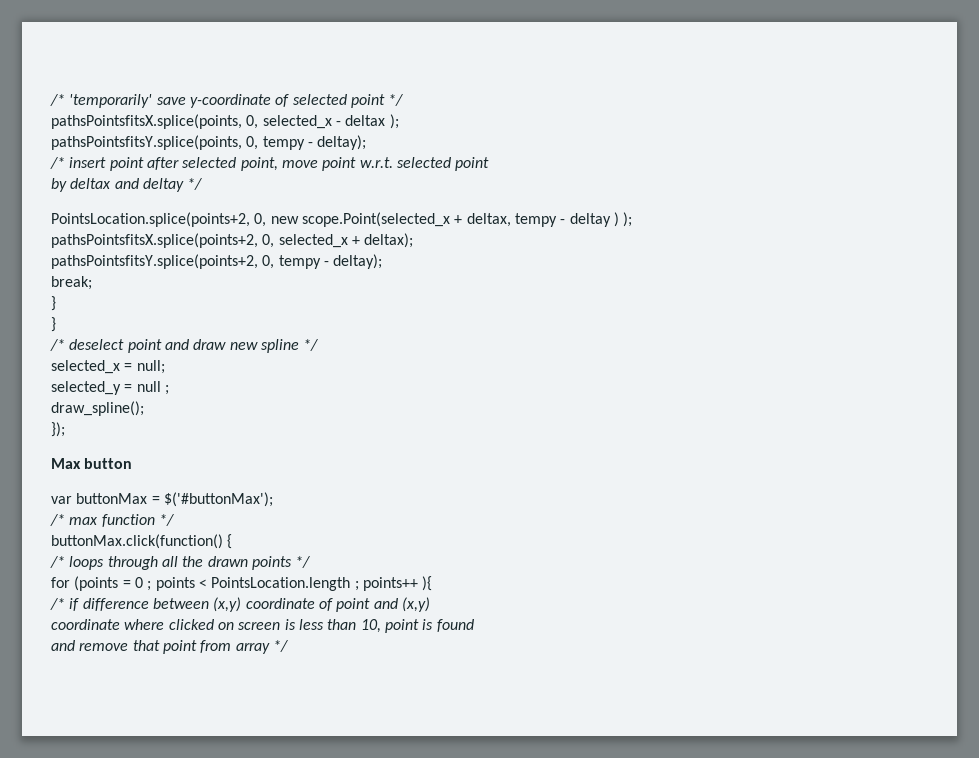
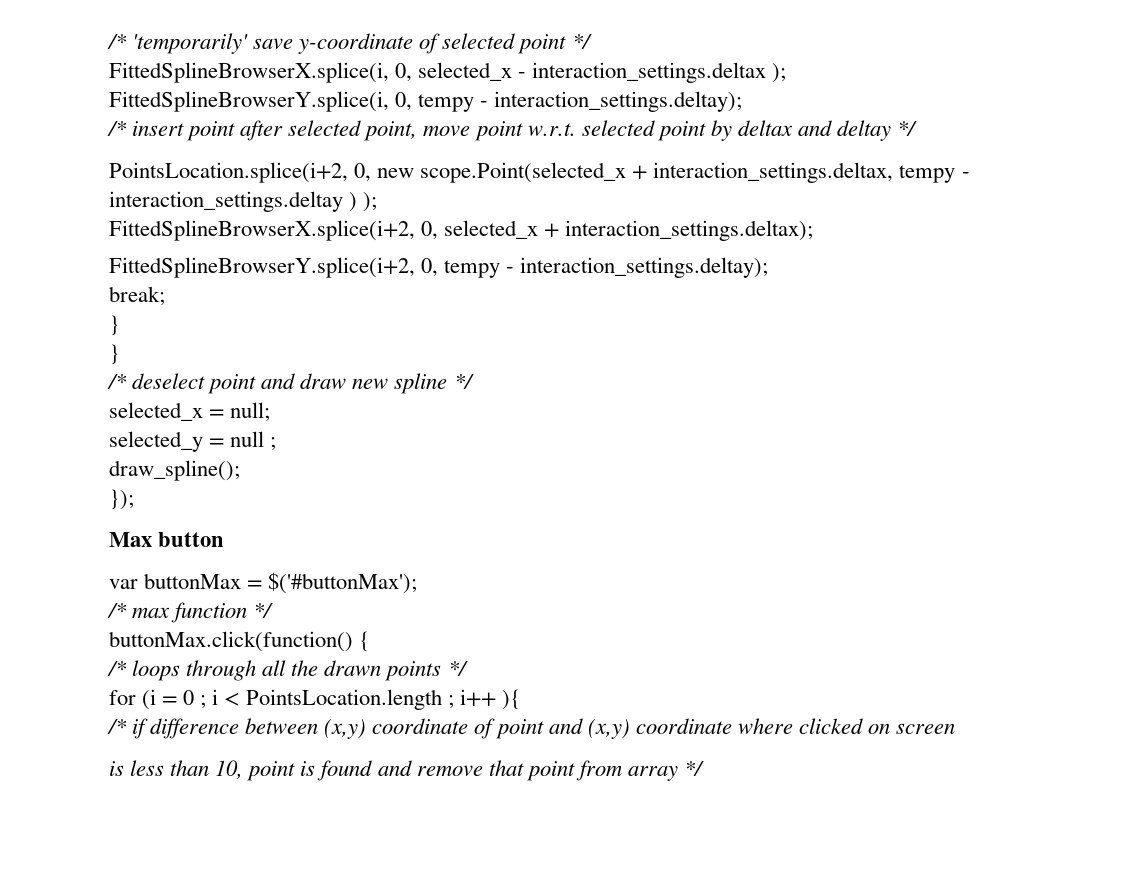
- pathsPointsfitsX.splice(points, 0, selected_x - deltax );
- pathsPointsfitsY.splice(points, 0, tempy - deltay);
+ FittedSplineBrowserX.splice(i, 0, selected_x - interaction_settings.deltax );
+ FittedSplineBrowserY.splice(i, 0, tempy - interaction_settings.deltay);
- /* insert point after selected point, move point w.r.t. selected point
- by deltax and deltay */
+ /* insert point after selected point, move point w.r.t. selected point by deltax and deltay */
- PointsLocation.splice(points+2, 0, new scope.Point(selected_x + deltax, tempy - deltay ) );
+ PointsLocation.splice(i+2, 0, new scope.Point(selected_x + interaction_settings.deltax, tempy - interaction_settings.deltay ) );
- pathsPointsfitsX.splice(points+2, 0, selected_x + deltax);
- pathsPointsfitsY.splice(points+2, 0, tempy - deltay);
+ FittedSplineBrowserX.splice(i+2, 0, selected_x + interaction_settings.deltax);
+ FittedSplineBrowserY.splice(i+2, 0, tempy - interaction_settings.deltay);
- for (points = 0 ; points < PointsLocation.length ; points++ ){
+ for (i = 0 ; i < PointsLocation.length ; i++ ){
- /* if difference between (x,y) coordinate of point and (x,y)
- coordinate where clicked on screen is less than 10, point is found
- and remove that point from array */
+ /* if difference between (x,y) coordinate of point and (x,y) coordinate where clicked on screen
+ is less than 10, point is found and remove that point from array */

